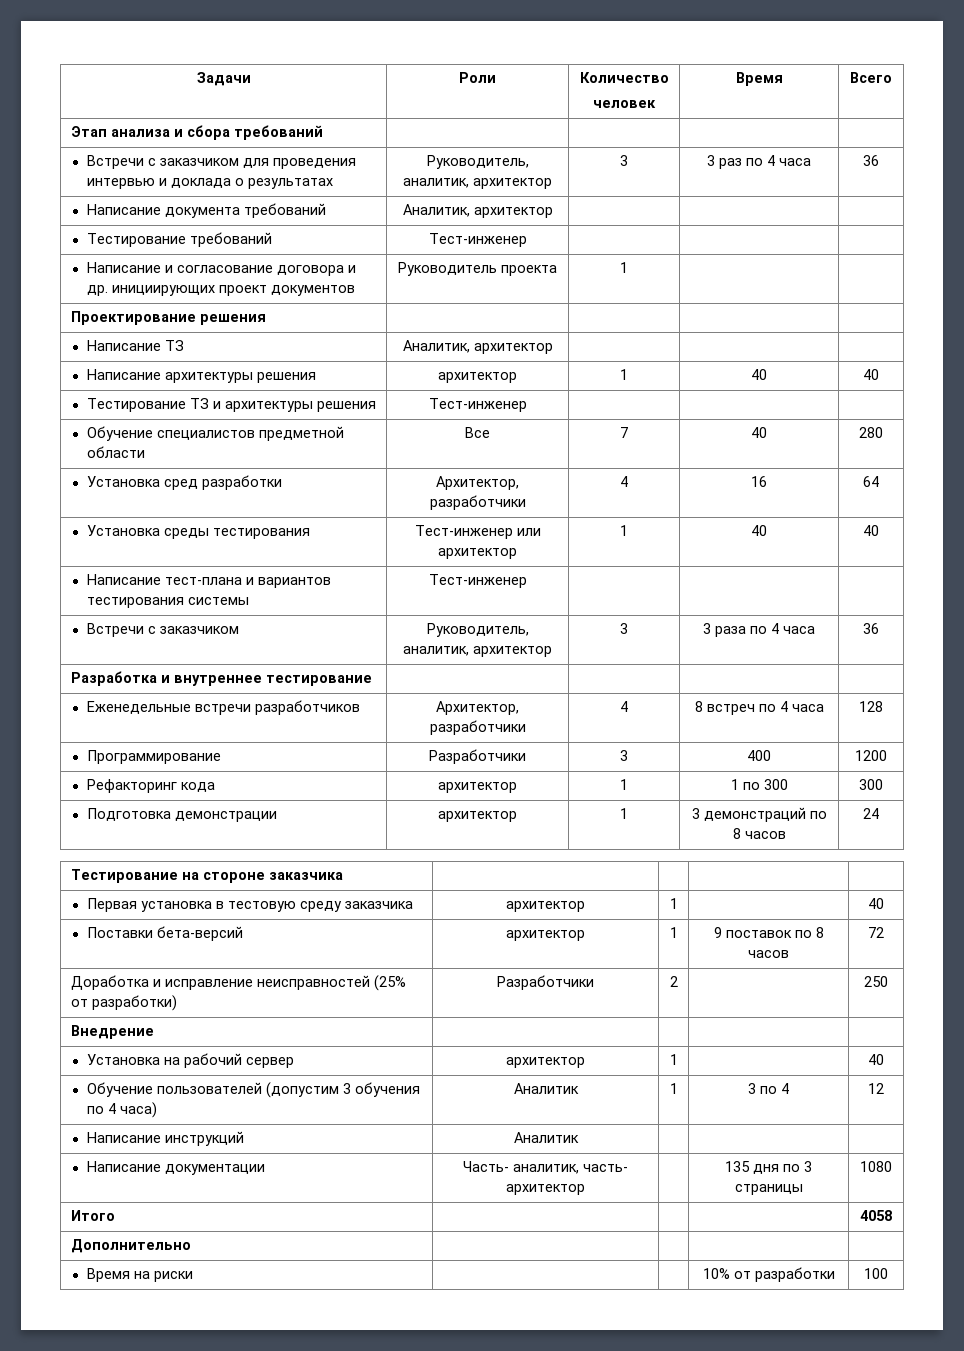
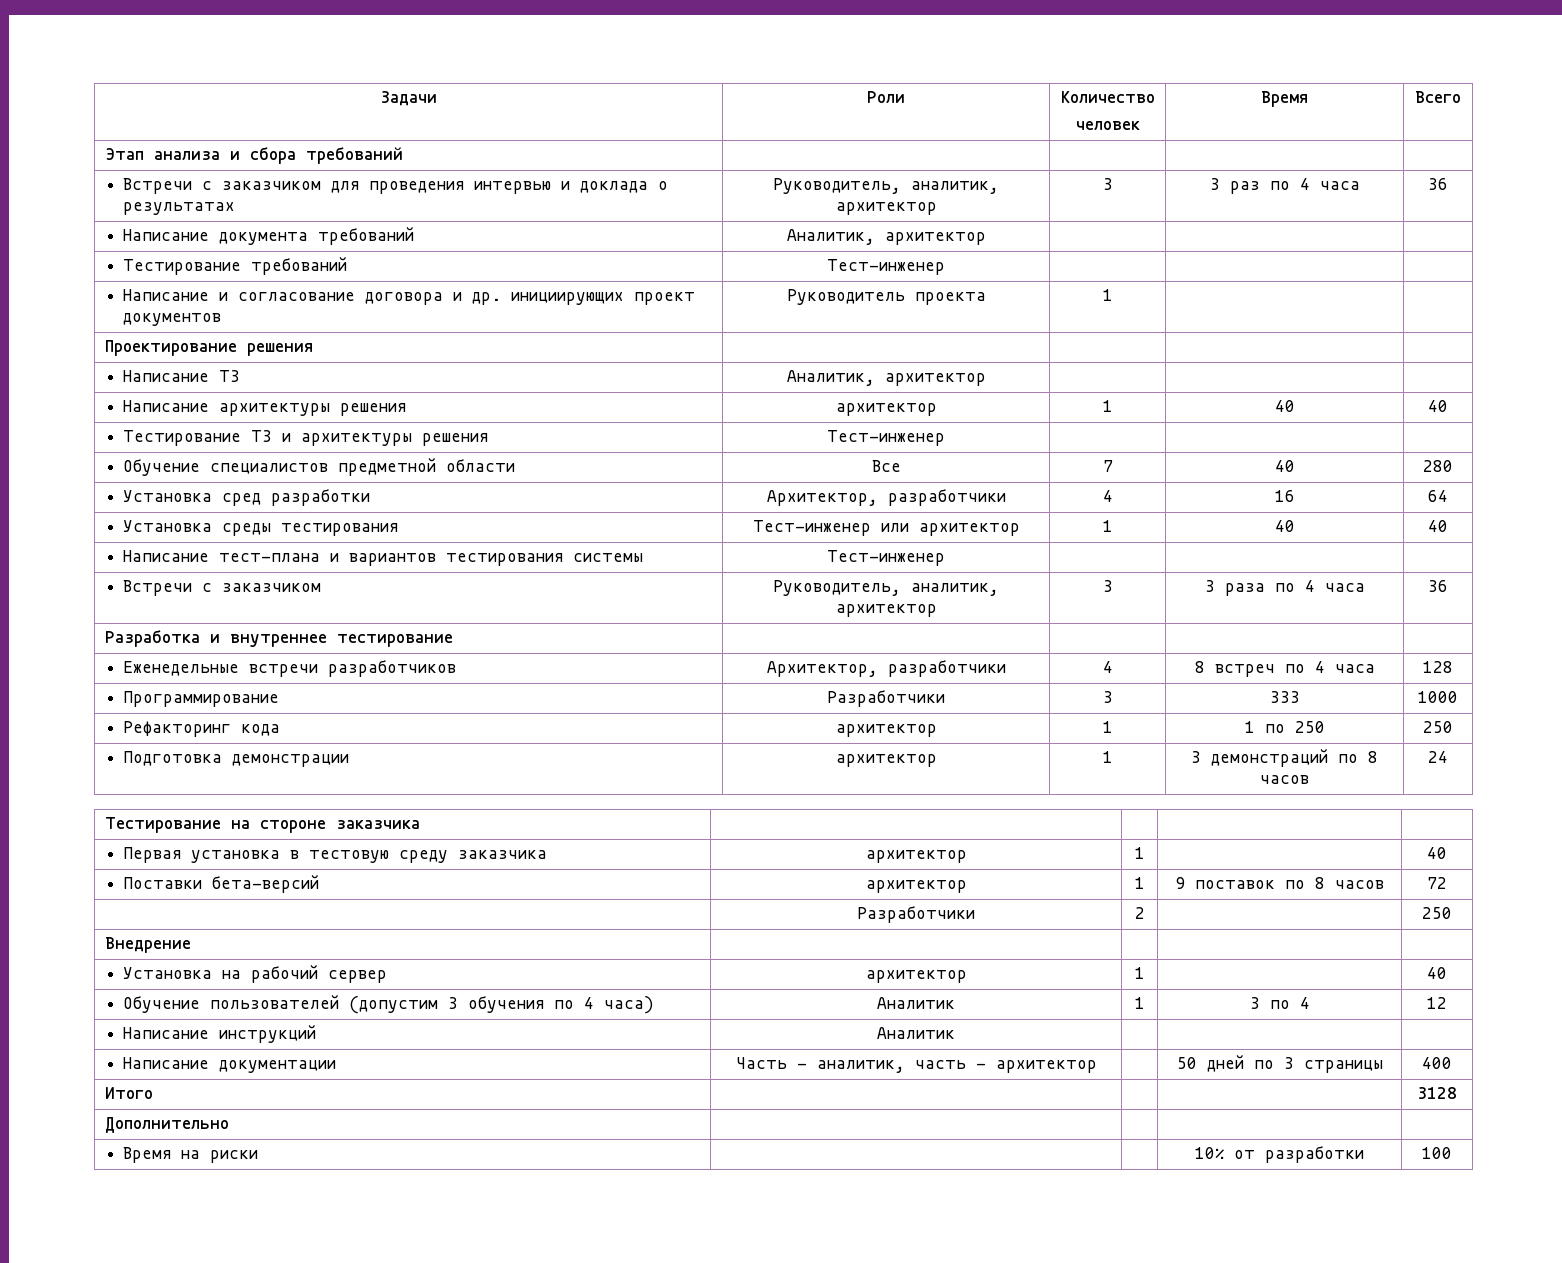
- Программирование | Разработчики | 3 | 400 | 1200
+ Программирование | Разработчики | 3 | 333 | 1000
- Рефакторинг кода | архитектор | 1 | 1 по 300 | 300
+ Рефакторинг кода | архитектор | 1 | 1 по 250 | 250
- Доработка и исправление неисправностей (25% от разработки) | Разработчики | 2 | | 250
+ | Разработчики | 2 | | 250
- Написание документации | Часть- аналитик, часть- архитектор | | 135 дня по 3 страницы | 1080
+ Написание документации | Часть - аналитик, часть - архитектор | | 50 дней по 3 страницы | 400
- Итого | | | | 4058
+ Итого | | | | 3128

